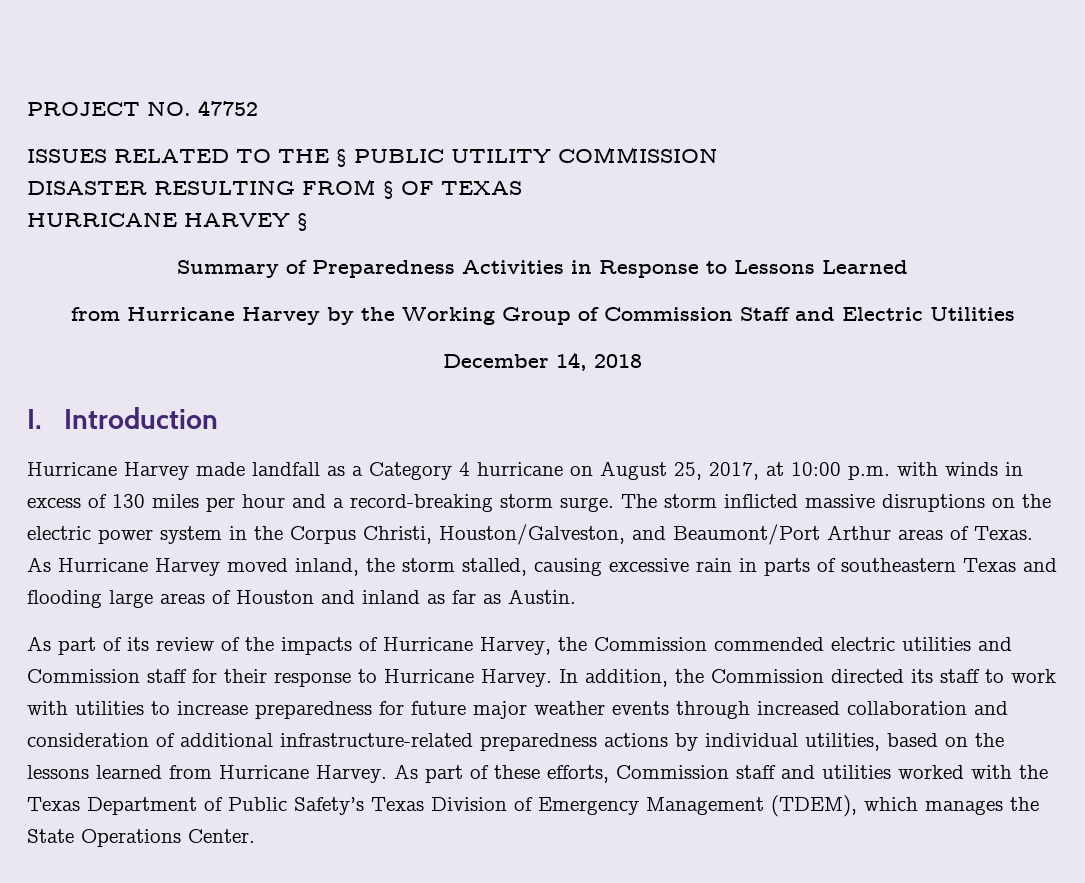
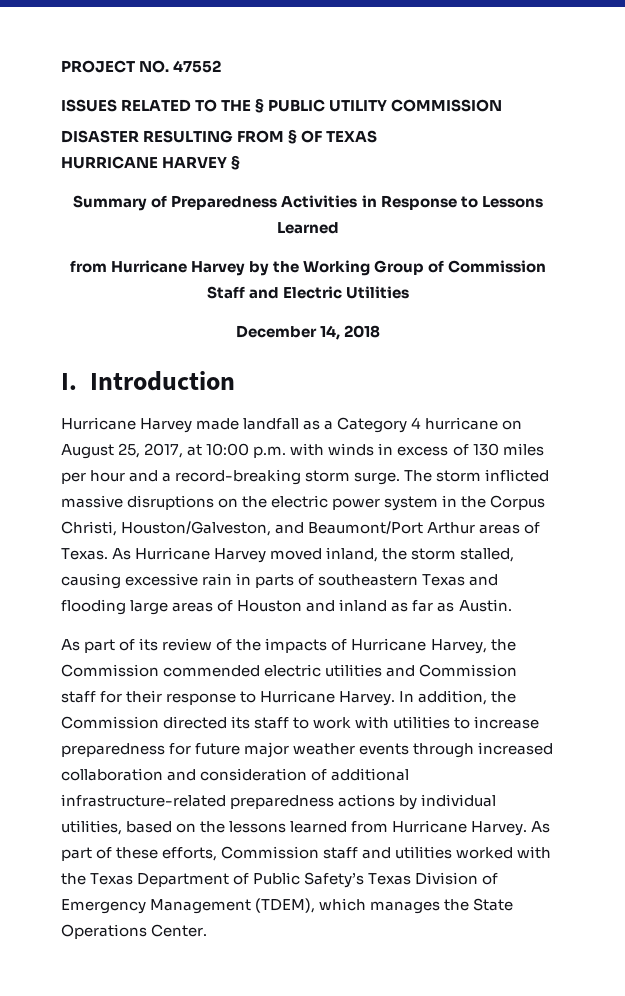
- PROJECT NO. 47752
+ PROJECT NO. 47552

